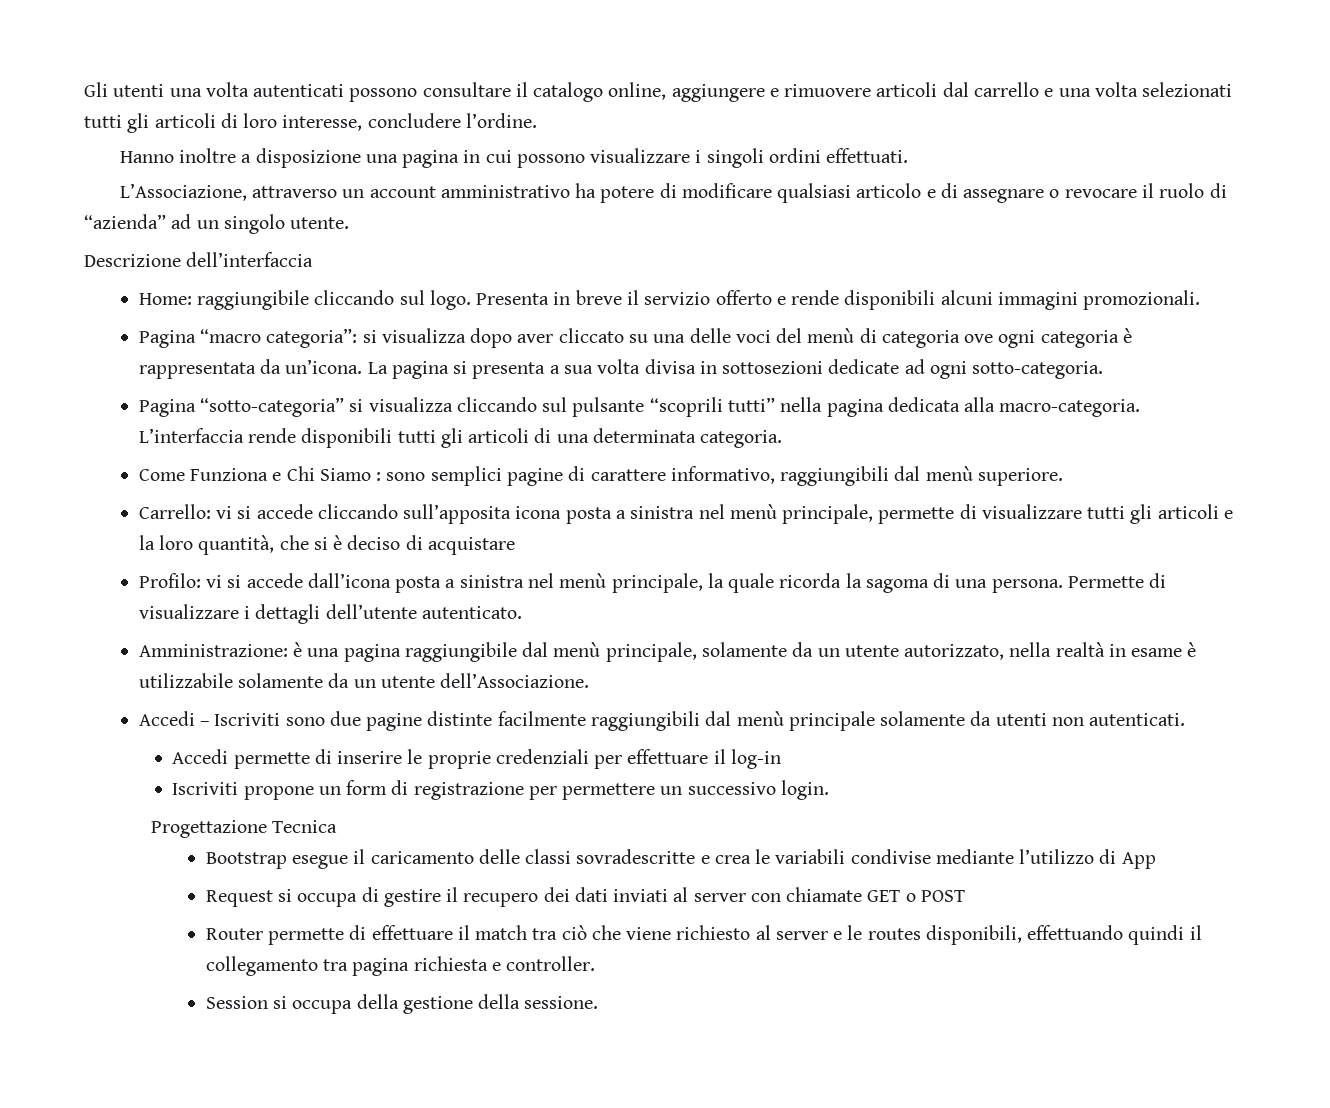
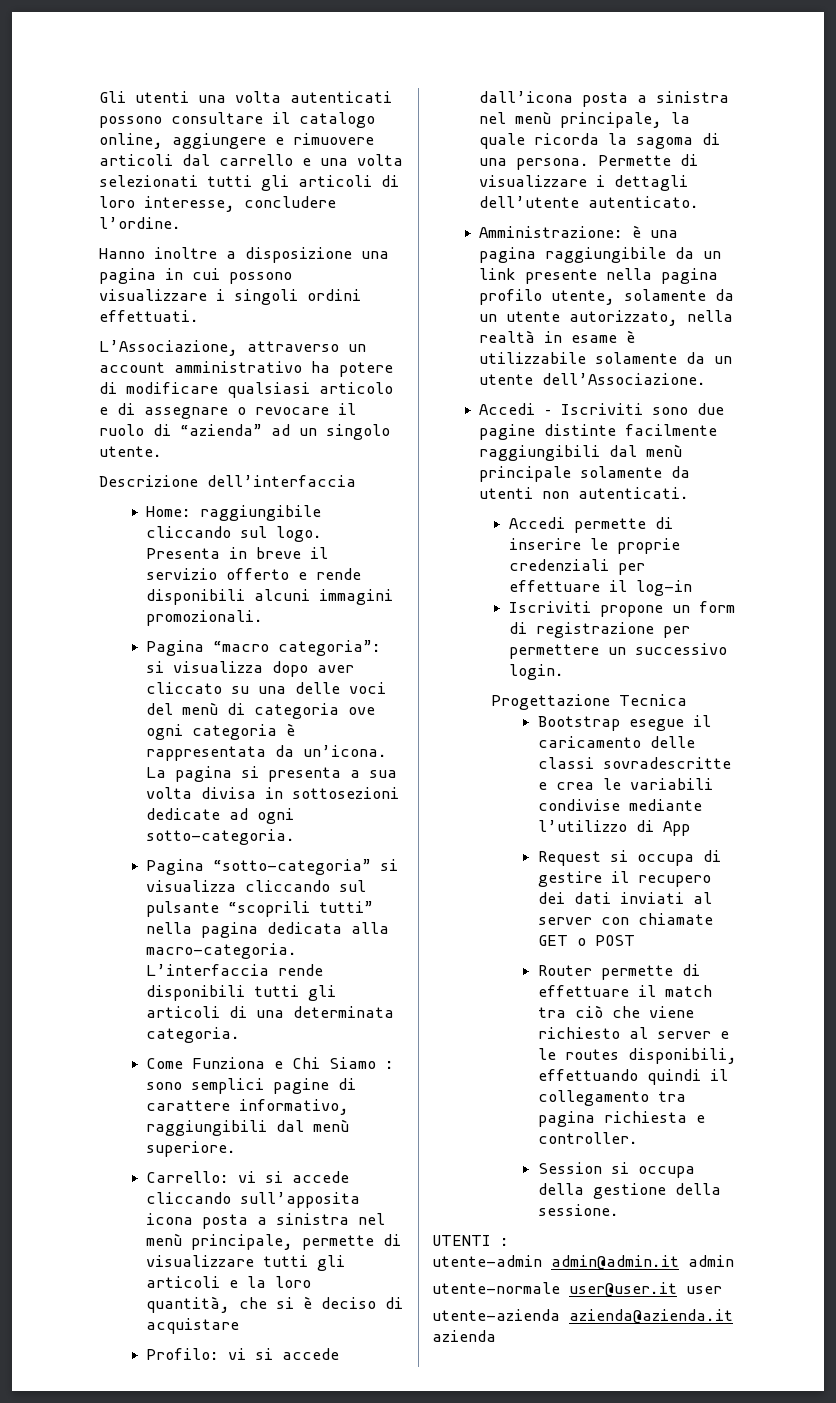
- Amministrazione: è una pagina raggiungibile dal menù principale, solamente da un utente autorizzato, nella realtà in esame è utilizzabile solamente da un utente dell’Associazione.
+ Amministrazione: è una pagina raggiungibile da un link presente nella pagina profilo utente, solamente da un utente autorizzato, nella realtà in esame è utilizzabile solamente da un utente dell’Associazione.
+ UTENTI :
+ utente-admin admin@admin.it admin
+ utente-normale user@user.it user
+ utente-azienda azienda@azienda.it azienda

